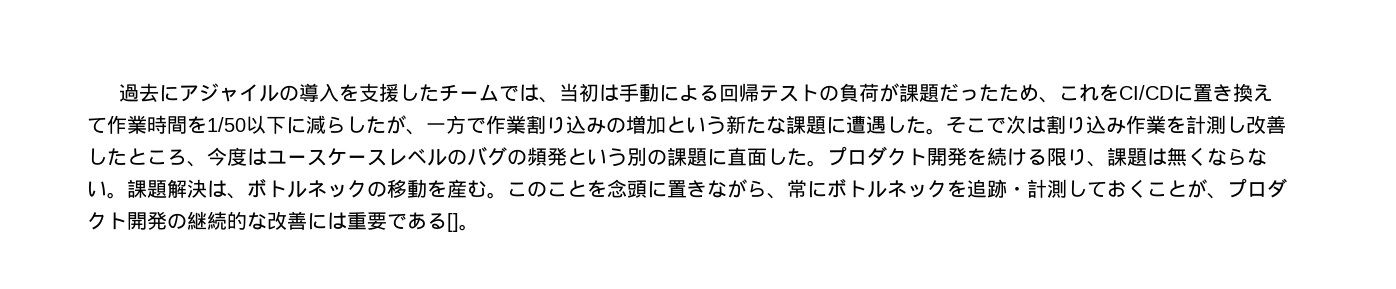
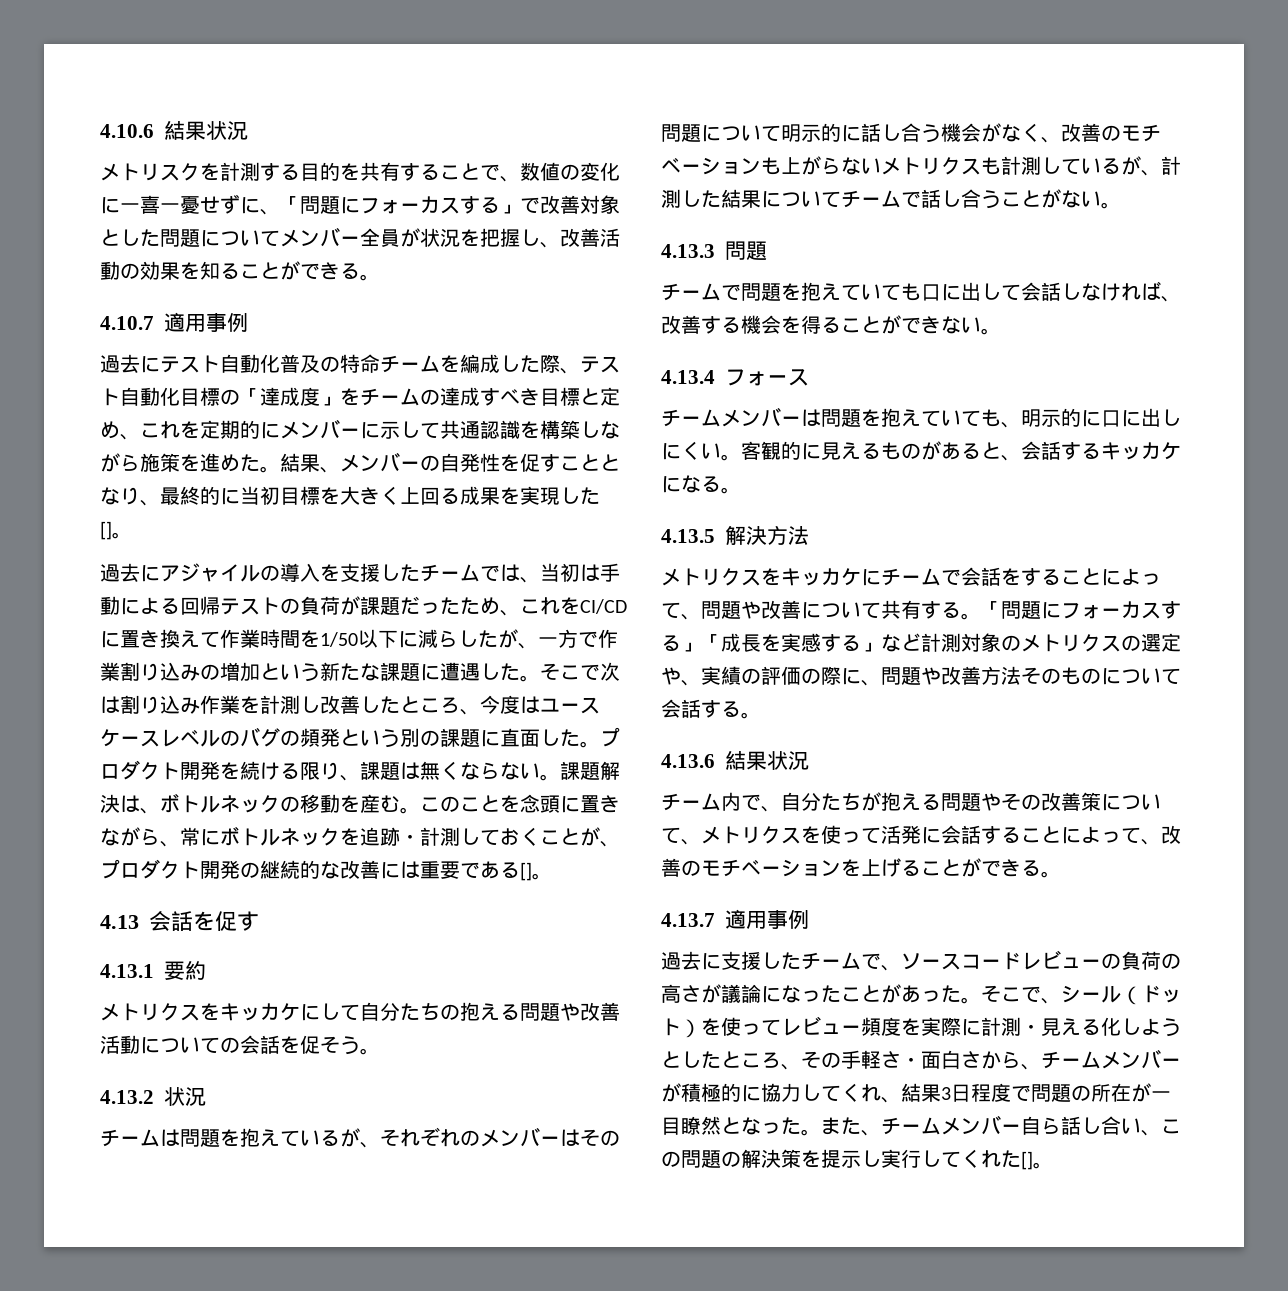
+ 4.10.6結果状況
+ メトリスクを計測する目的を共有することで、数値の変化に一喜一憂せずに、「問題にフォーカスする」で改善対象とした問題についてメンバー全員が状況を把握し、改善活動の効果を知ることができる。
+ 4.10.7適用事例
+ 過去にテスト自動化普及の特命チームを編成した際、テスト自動化目標の「達成度」をチームの達成すべき目標と定め、これを定期的にメンバーに示して共通認識を構築しながら施策を進めた。結果、メンバーの自発性を促すこととなり、最終的に当初目標を大きく上回る成果を実現した[]。
+ 4.13会話を促す
+ 4.13.1要約
+ メトリクスをキッカケにして自分たちの抱える問題や改善活動についての会話を促そう。
+ 4.13.2状況
+ チームは問題を抱えているが、それぞれのメンバーはその問題について明示的に話し合う機会がなく、改善のモチベーションも上がらないメトリクスも計測しているが、計測した結果についてチームで話し合うことがない。
+ 4.13.3問題
+ チームで問題を抱えていても口に出して会話しなければ、改善する機会を得ることができない。
+ 4.13.4フォース
+ チームメンバーは問題を抱えていても、明示的に口に出しにくい。客観的に見えるものがあると、会話するキッカケになる。
+ 4.13.5解決方法
+ メトリクスをキッカケにチームで会話をすることによって、問題や改善について共有する。「問題にフォーカスする」「成長を実感する」など計測対象のメトリクスの選定や、実績の評価の際に、問題や改善方法そのものについて会話する。
+ 4.13.6結果状況
+ チーム内で、自分たちが抱える問題やその改善策について、メトリクスを使って活発に会話することによって、改善のモチベーションを上げることができる。
+ 4.13.7適用事例
+ 過去に支援したチームで、ソースコードレビューの負荷の高さが議論になったことがあった。そこで、シール（ドット）を使ってレビュー頻度を実際に計測・見える化しようとしたところ、その手軽さ・面白さから、チームメンバーが積極的に協力してくれ、結果3日程度で問題の所在が一目瞭然となった。また、チームメンバー自ら話し合い、この問題の解決策を提示し実行してくれた[]。

